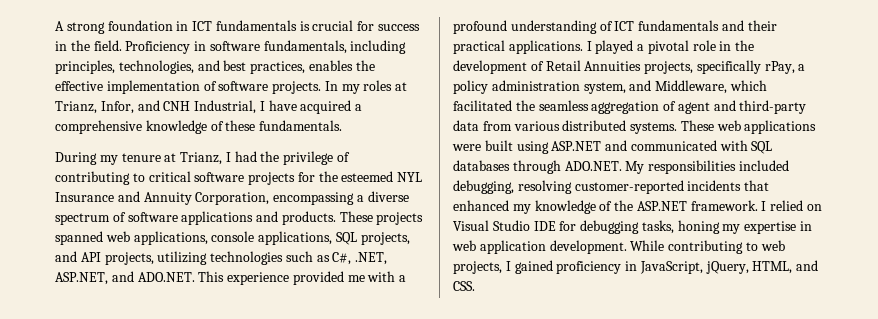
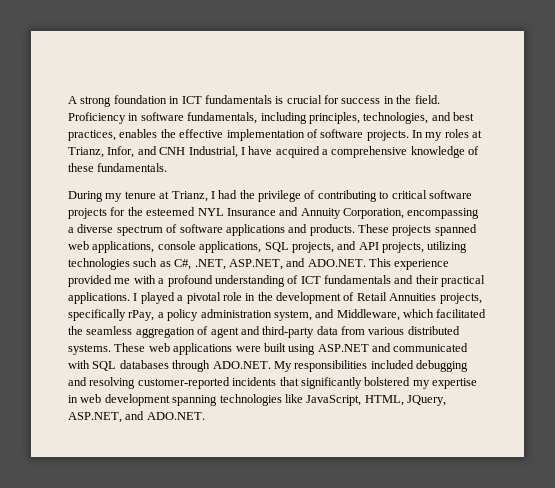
- These web applications were built using ASP.NET and communicated with SQL databases through ADO.NET. My responsibilities included debugging, resolving customer-reported incidents that enhanced my knowledge of the ASP.NET framework. I relied on Visual Studio IDE for debugging tasks, honing my expertise in web application development. While contributing to web projects, I gained proficiency in JavaScript, jQuery, HTML, and CSS.
+ These web applications were built using ASP.NET and communicated with SQL databases through ADO.NET. My responsibilities included debugging and resolving customer-reported incidents that significantly bolstered my expertise in web development spanning technologies like JavaScript, HTML, JQuery, ASP.NET, and ADO.NET.

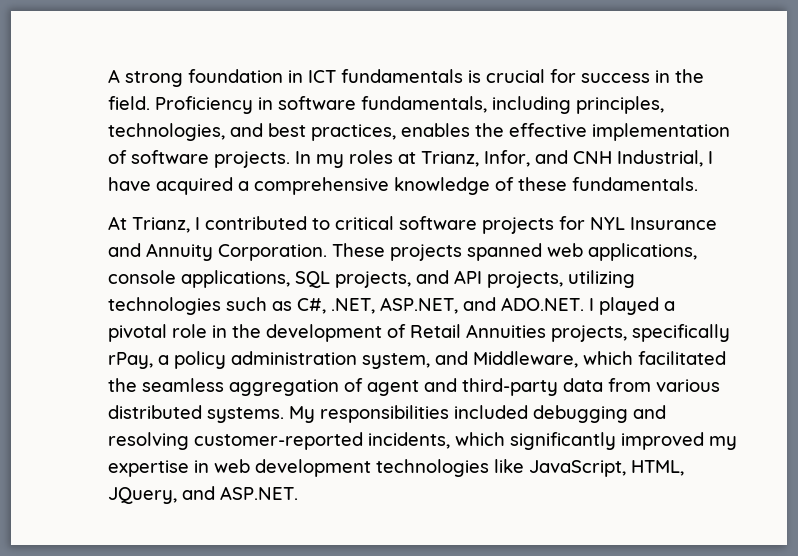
- During my tenure at Trianz, I had the privilege of contributing to critical software projects for the esteemed NYL Insurance and Annuity Corporation, encompassing a diverse spectrum of software applications and products.
+ At Trianz, I contributed to critical software projects for NYL Insurance and Annuity Corporation.
- These projects spanned web applications, console applications, SQL projects, and API projects, utilizing technologies such as C#, .NET, ASP.NET, and ADO.NET. This experience provided me with a profound understanding of ICT fundamentals and their practical applications. I played a pivotal role in the development of Retail Annuities projects, specifically rPay, a policy administration system, and Middleware, which facilitated the seamless aggregation of agent and third-party data from various distributed systems.
+ These projects spanned web applications, console applications, SQL projects, and API projects, utilizing technologies such as C#, .NET, ASP.NET, and ADO.NET. I played a pivotal role in the development of Retail Annuities projects, specifically rPay, a policy administration system, and Middleware, which facilitated the seamless aggregation of agent and third-party data from various distributed systems.
- These web applications were built using ASP.NET and communicated with SQL databases through ADO.NET. My responsibilities included debugging and resolving customer-reported incidents that significantly bolstered my expertise in web development spanning technologies like JavaScript, HTML, JQuery, ASP.NET, and ADO.NET.
+ My responsibilities included debugging and resolving customer-reported incidents, which significantly improved my expertise in web development technologies like JavaScript, HTML, JQuery, and ASP.NET.

